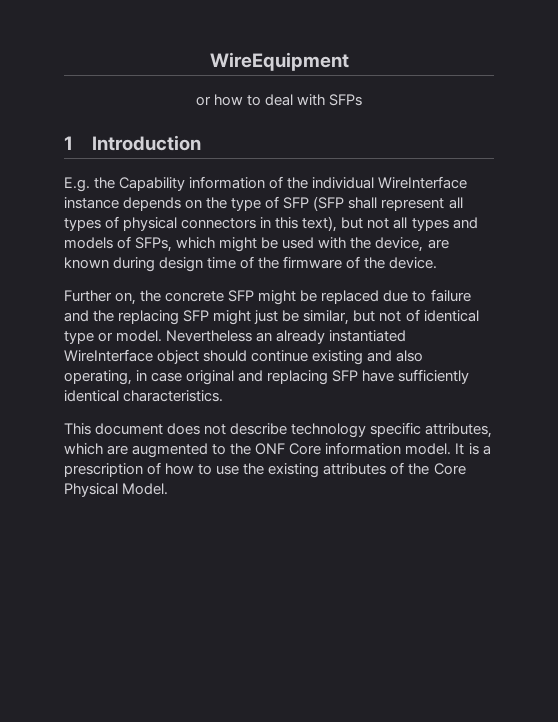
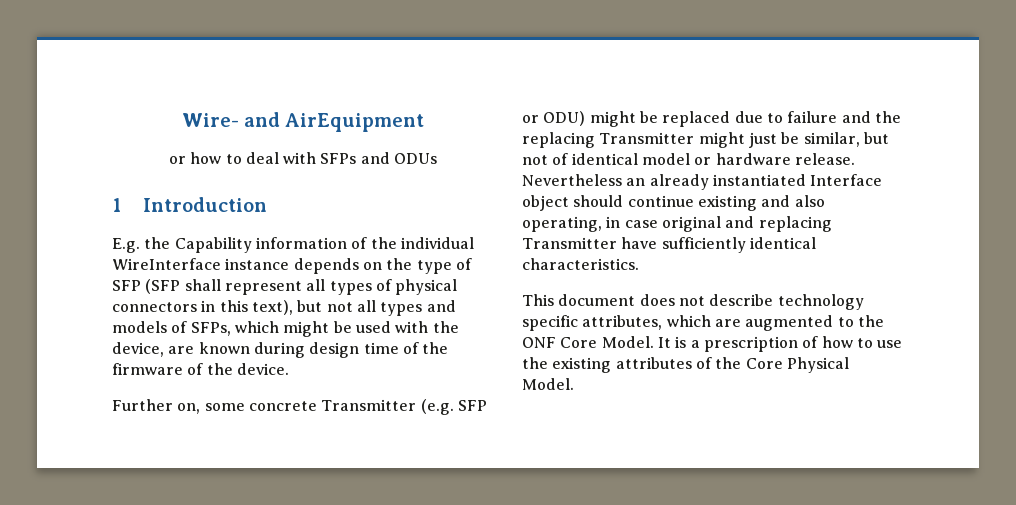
- WireEquipment
+ Wire- and AirEquipment
- or how to deal with SFPs
+ or how to deal with SFPs and ODUs
- Further on, the concrete SFP might be replaced due to failure and the replacing SFP might just be similar, but not of identical type or model.
+ Further on, some concrete Transmitter (e.g. SFP or ODU) might be replaced due to failure and the replacing Transmitter might just be similar, but not of identical model or hardware release.
- Nevertheless an already instantiated WireInterface object should continue existing and also operating, in case original and replacing SFP have sufficiently identical characteristics.
+ Nevertheless an already instantiated Interface object should continue existing and also operating, in case original and replacing Transmitter have sufficiently identical characteristics.
- This document does not describe technology specific attributes, which are augmented to the ONF Core information model.
+ This document does not describe technology specific attributes, which are augmented to the ONF Core Model.

